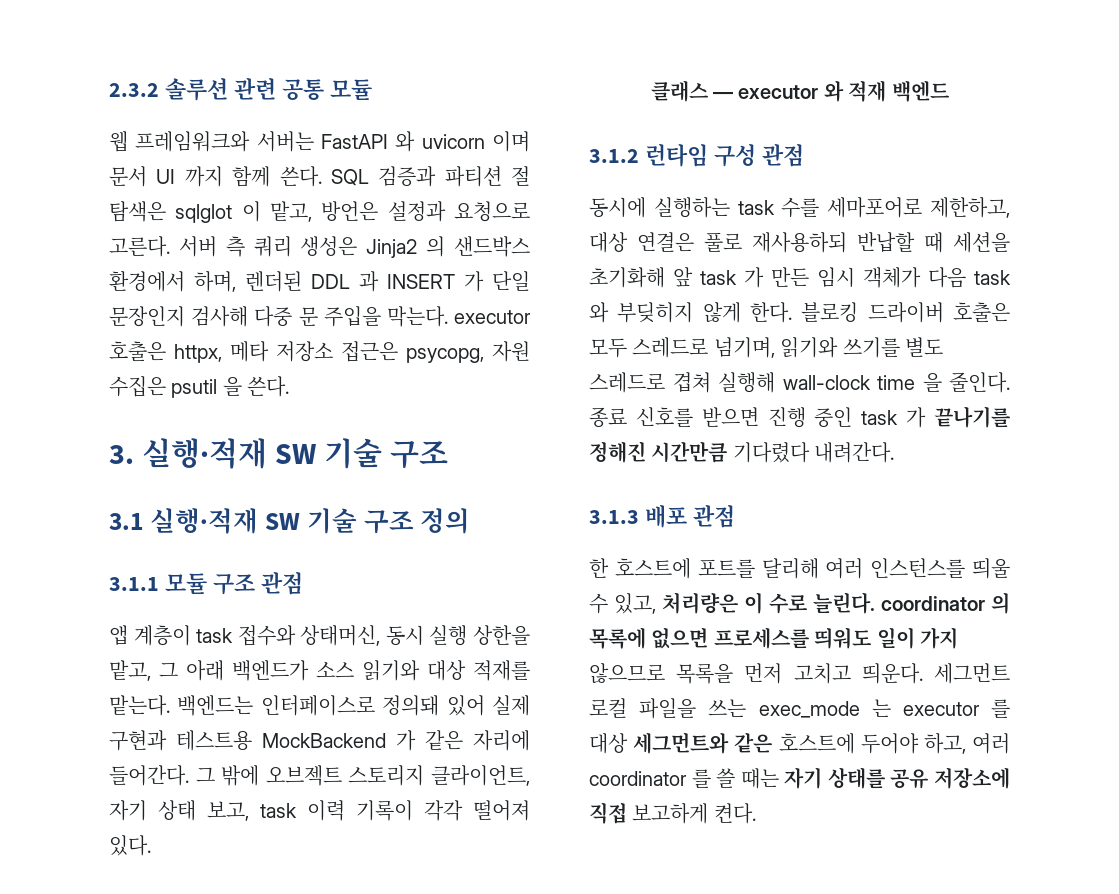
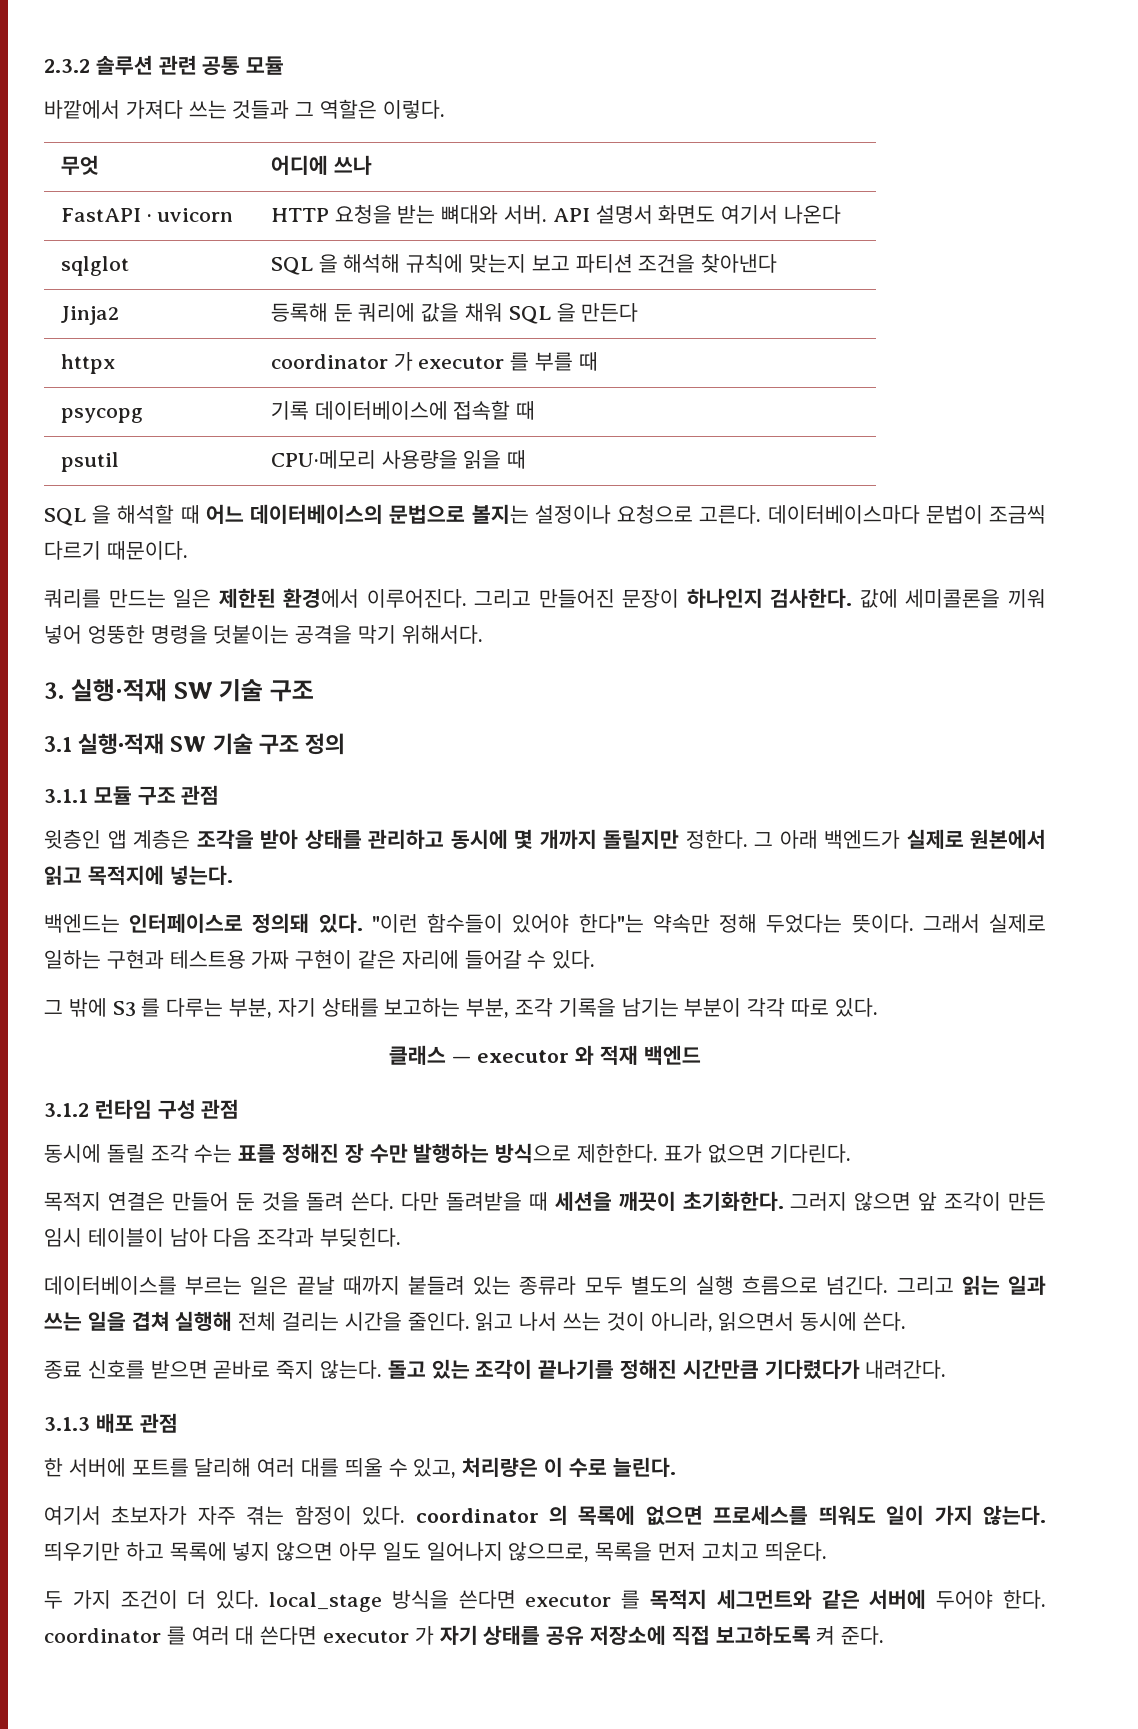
- 웹 프레임워크와 서버는 FastAPI 와 uvicorn 이며 문서 UI 까지 함께 쓴다. SQL 검증과 파티션 절 탐색은 sqlglot 이 맡고, 방언은 설정과 요청으로 고른다. 서버 측 쿼리 생성은 Jinja2 의 샌드박스 환경에서 하며, 렌더된 DDL 과 INSERT 가 단일 문장인지 검사해 다중 문 주입을 막는다. executor 호출은 httpx, 메타 저장소 접근은 psycopg, 자원 수집은 psutil 을 쓴다.
+ 바깥에서 가져다 쓰는 것들과 그 역할은 이렇다.
+ 무엇 | 어디에 쓰나
+ FastAPI · uvicorn | HTTP 요청을 받는 뼈대와 서버. API 설명서 화면도 여기서 나온다
+ sqlglot | SQL 을 해석해 규칙에 맞는지 보고 파티션 조건을 찾아낸다
+ Jinja2 | 등록해 둔 쿼리에 값을 채워 SQL 을 만든다
+ httpx | coordinator 가 executor 를 부를 때
+ psycopg | 기록 데이터베이스에 접속할 때
+ psutil | CPU·메모리 사용량을 읽을 때
+ SQL 을 해석할 때 어느 데이터베이스의 문법으로 볼지는 설정이나 요청으로 고른다. 데이터베이스마다 문법이 조금씩 다르기 때문이다.
+ 쿼리를 만드는 일은 제한된 환경에서 이루어진다. 그리고 만들어진 문장이 하나인지 검사한다. 값에 세미콜론을 끼워 넣어 엉뚱한 명령을 덧붙이는 공격을 막기 위해서다.
- 앱 계층이 task 접수와 상태머신, 동시 실행 상한을 맡고, 그 아래 백엔드가 소스 읽기와 대상 적재를 맡는다. 백엔드는 인터페이스로 정의돼 있어 실제 구현과 테스트용 MockBackend 가 같은 자리에 들어간다. 그 밖에 오브젝트 스토리지 클라이언트, 자기 상태 보고, task 이력 기록이 각각 떨어져 있다.
+ 윗층인 앱 계층은 조각을 받아 상태를 관리하고 동시에 몇 개까지 돌릴지만 정한다. 그 아래 백엔드가 실제로 원본에서 읽고 목적지에 넣는다.
+ 백엔드는 인터페이스로 정의돼 있다. "이런 함수들이 있어야 한다"는 약속만 정해 두었다는 뜻이다. 그래서 실제로 일하는 구현과 테스트용 가짜 구현이 같은 자리에 들어갈 수 있다.
+ 그 밖에 S3 를 다루는 부분, 자기 상태를 보고하는 부분, 조각 기록을 남기는 부분이 각각 따로 있다.
- 동시에 실행하는 task 수를 세마포어로 제한하고, 대상 연결은 풀로 재사용하되 반납할 때 세션을 초기화해 앞 task 가 만든 임시 객체가 다음 task 와 부딪히지 않게 한다. 블로킹 드라이버 호출은 모두 스레드로 넘기며, 읽기와 쓰기를 별도 스레드로 겹쳐 실행해 wall-clock time 을 줄인다. 종료 신호를 받으면 진행 중인 task 가 끝나기를 정해진 시간만큼 기다렸다 내려간다.
+ 동시에 돌릴 조각 수는 표를 정해진 장 수만 발행하는 방식으로 제한한다. 표가 없으면 기다린다.
+ 목적지 연결은 만들어 둔 것을 돌려 쓴다. 다만 돌려받을 때 세션을 깨끗이 초기화한다. 그러지 않으면 앞 조각이 만든 임시 테이블이 남아 다음 조각과 부딪힌다.
+ 데이터베이스를 부르는 일은 끝날 때까지 붙들려 있는 종류라 모두 별도의 실행 흐름으로 넘긴다. 그리고 읽는 일과 쓰는 일을 겹쳐 실행해 전체 걸리는 시간을 줄인다. 읽고 나서 쓰는 것이 아니라, 읽으면서 동시에 쓴다.
+ 종료 신호를 받으면 곧바로 죽지 않는다. 돌고 있는 조각이 끝나기를 정해진 시간만큼 기다렸다가 내려간다.
- 한 호스트에 포트를 달리해 여러 인스턴스를 띄울 수 있고, 처리량은 이 수로 늘린다. coordinator 의 목록에 없으면 프로세스를 띄워도 일이 가지 않으므로 목록을 먼저 고치고 띄운다. 세그먼트 로컬 파일을 쓰는 exec_mode 는 executor 를 대상 세그먼트와 같은 호스트에 두어야 하고, 여러 coordinator 를 쓸 때는 자기 상태를 공유 저장소에 직접 보고하게 켠다.
+ 한 서버에 포트를 달리해 여러 대를 띄울 수 있고, 처리량은 이 수로 늘린다.
+ 여기서 초보자가 자주 겪는 함정이 있다. coordinator 의 목록에 없으면 프로세스를 띄워도 일이 가지 않는다. 띄우기만 하고 목록에 넣지 않으면 아무 일도 일어나지 않으므로, 목록을 먼저 고치고 띄운다.
+ 두 가지 조건이 더 있다. local_stage 방식을 쓴다면 executor 를 목적지 세그먼트와 같은 서버에 두어야 한다. coordinator 를 여러 대 쓴다면 executor 가 자기 상태를 공유 저장소에 직접 보고하도록 켜 준다.

